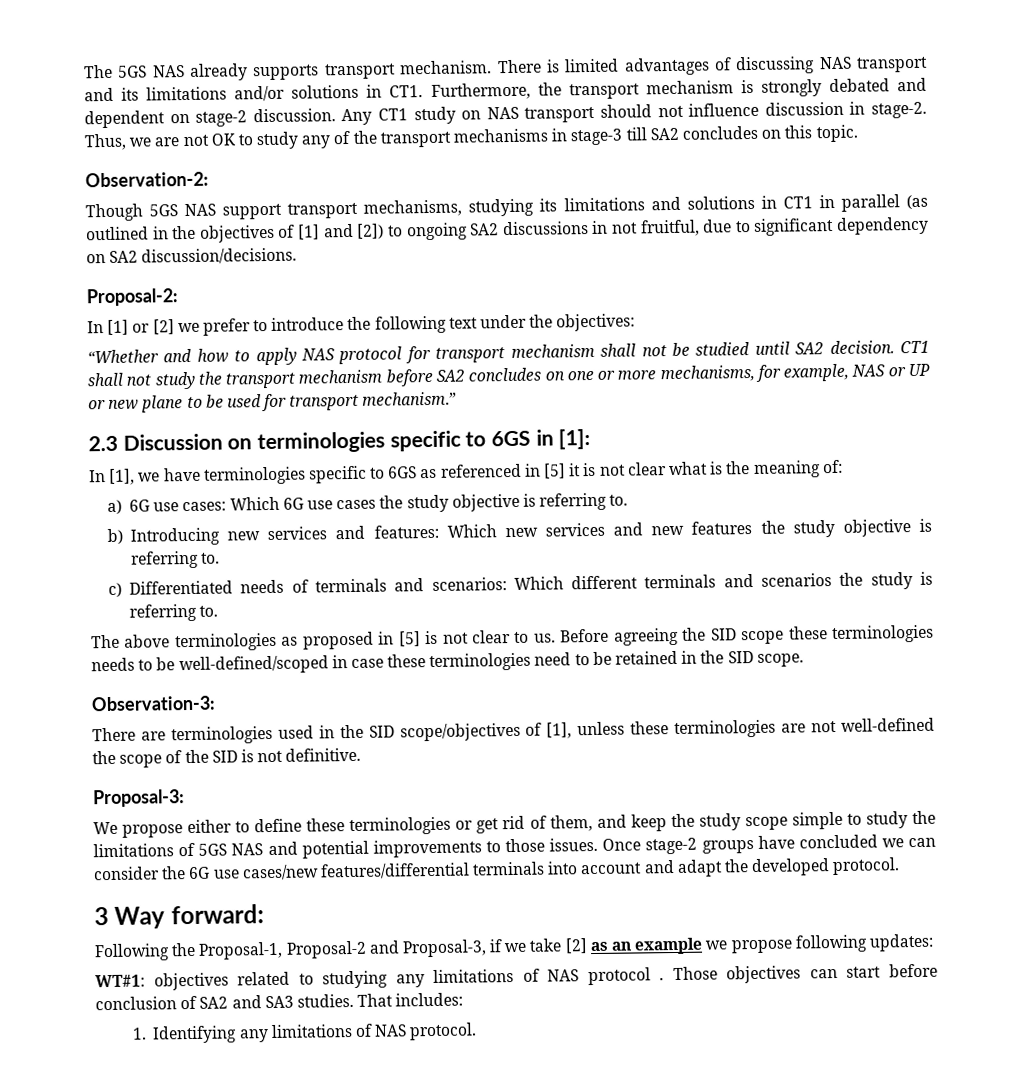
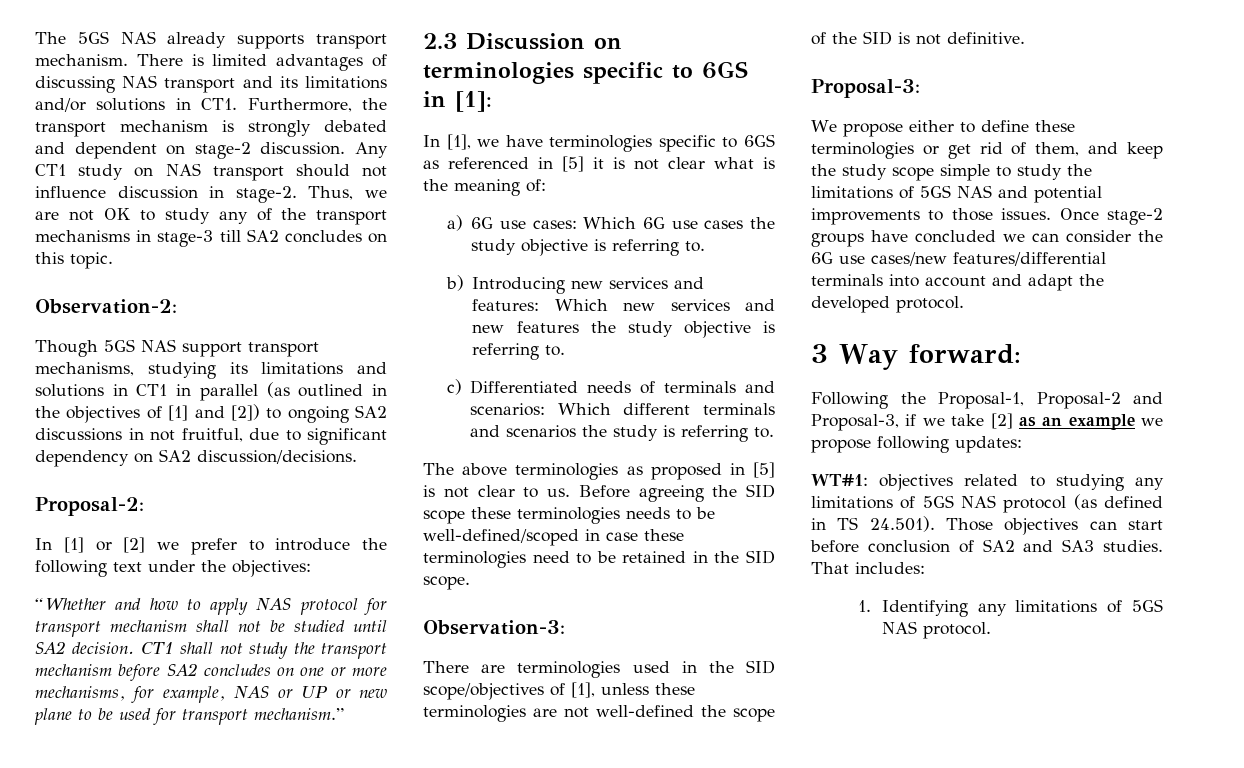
- WT#1: objectives related to studying any limitations of NAS protocol . Those objectives can start before conclusion of SA2 and SA3 studies.
+ WT#1: objectives related to studying any limitations of 5GS NAS protocol (as defined in TS 24.501). Those objectives can start before conclusion of SA2 and SA3 studies.
- 1. Identifying any limitations of NAS protocol.
+ 1. Identifying any limitations of 5GS NAS protocol.

